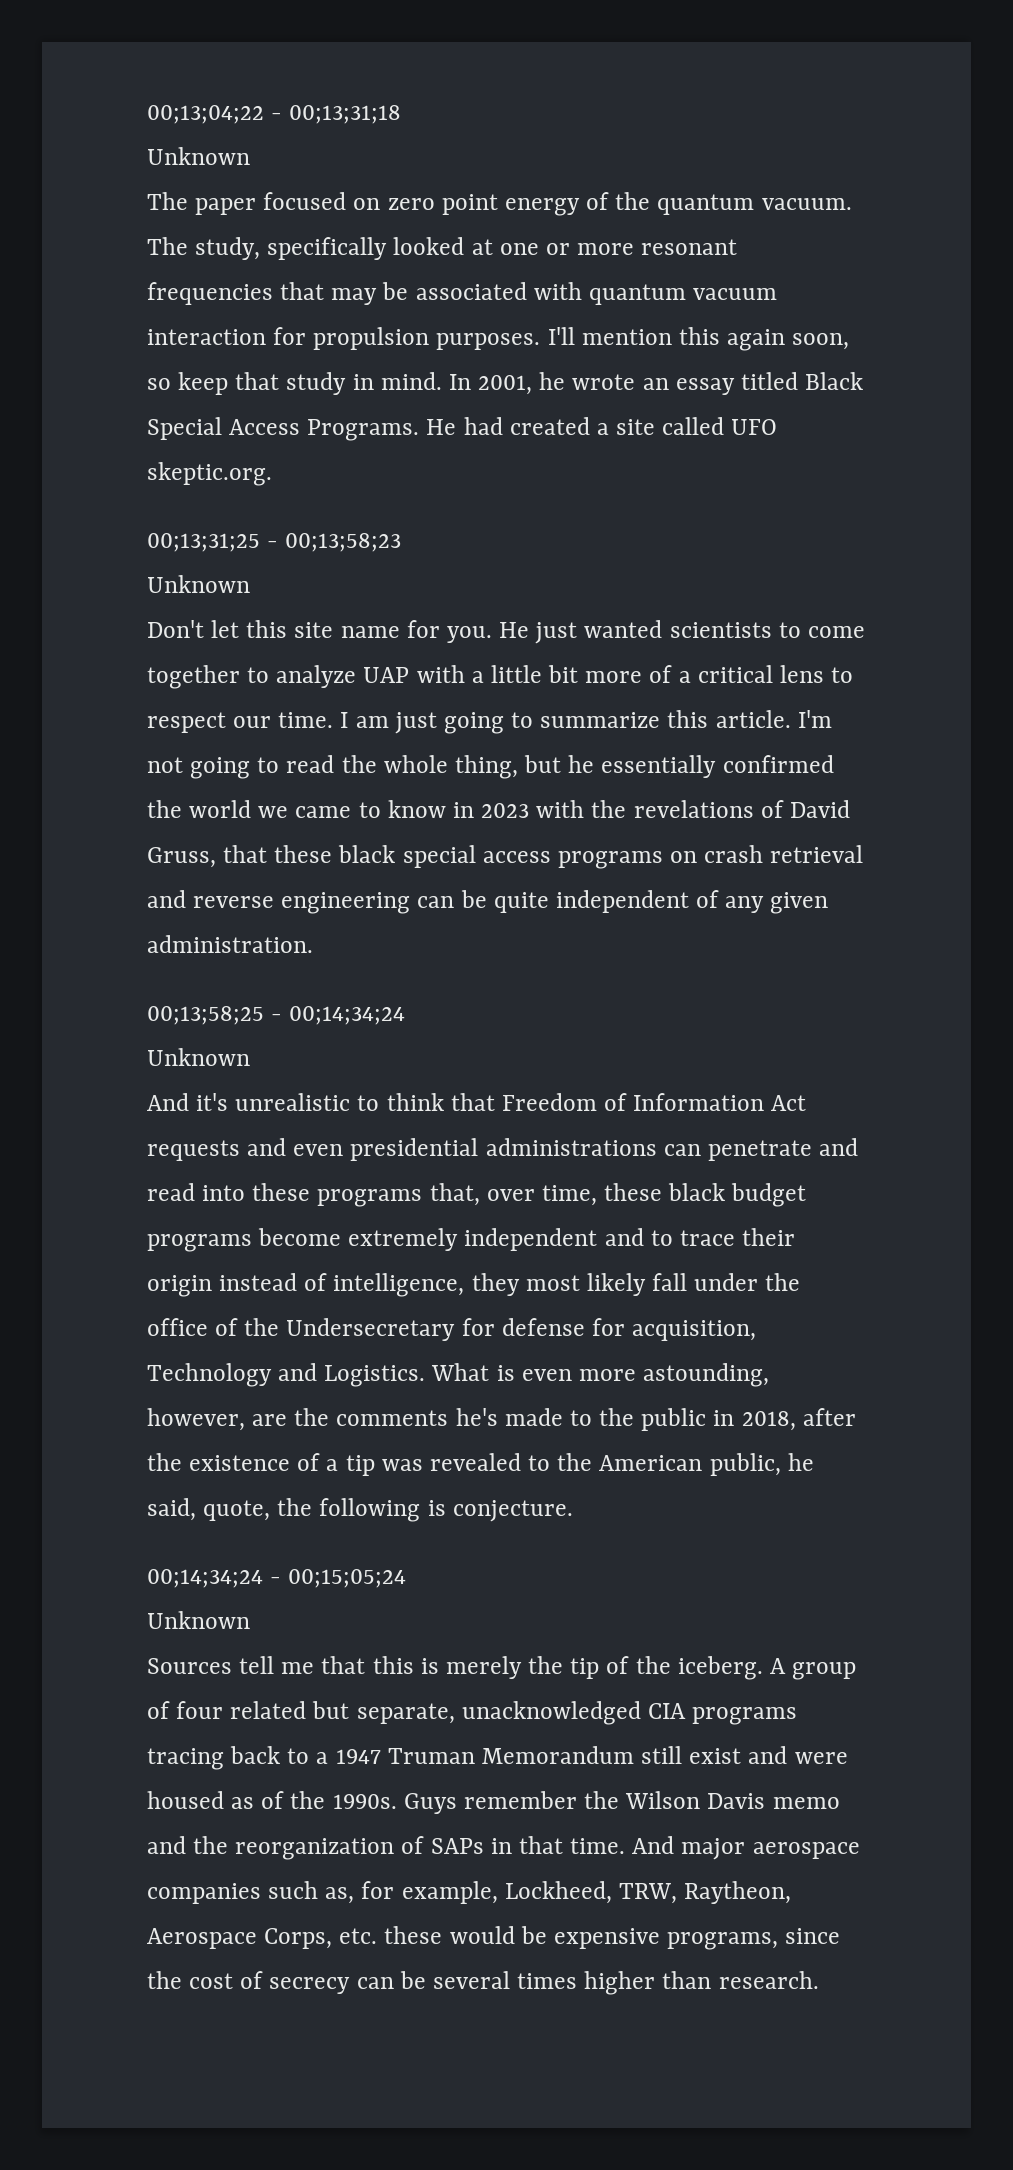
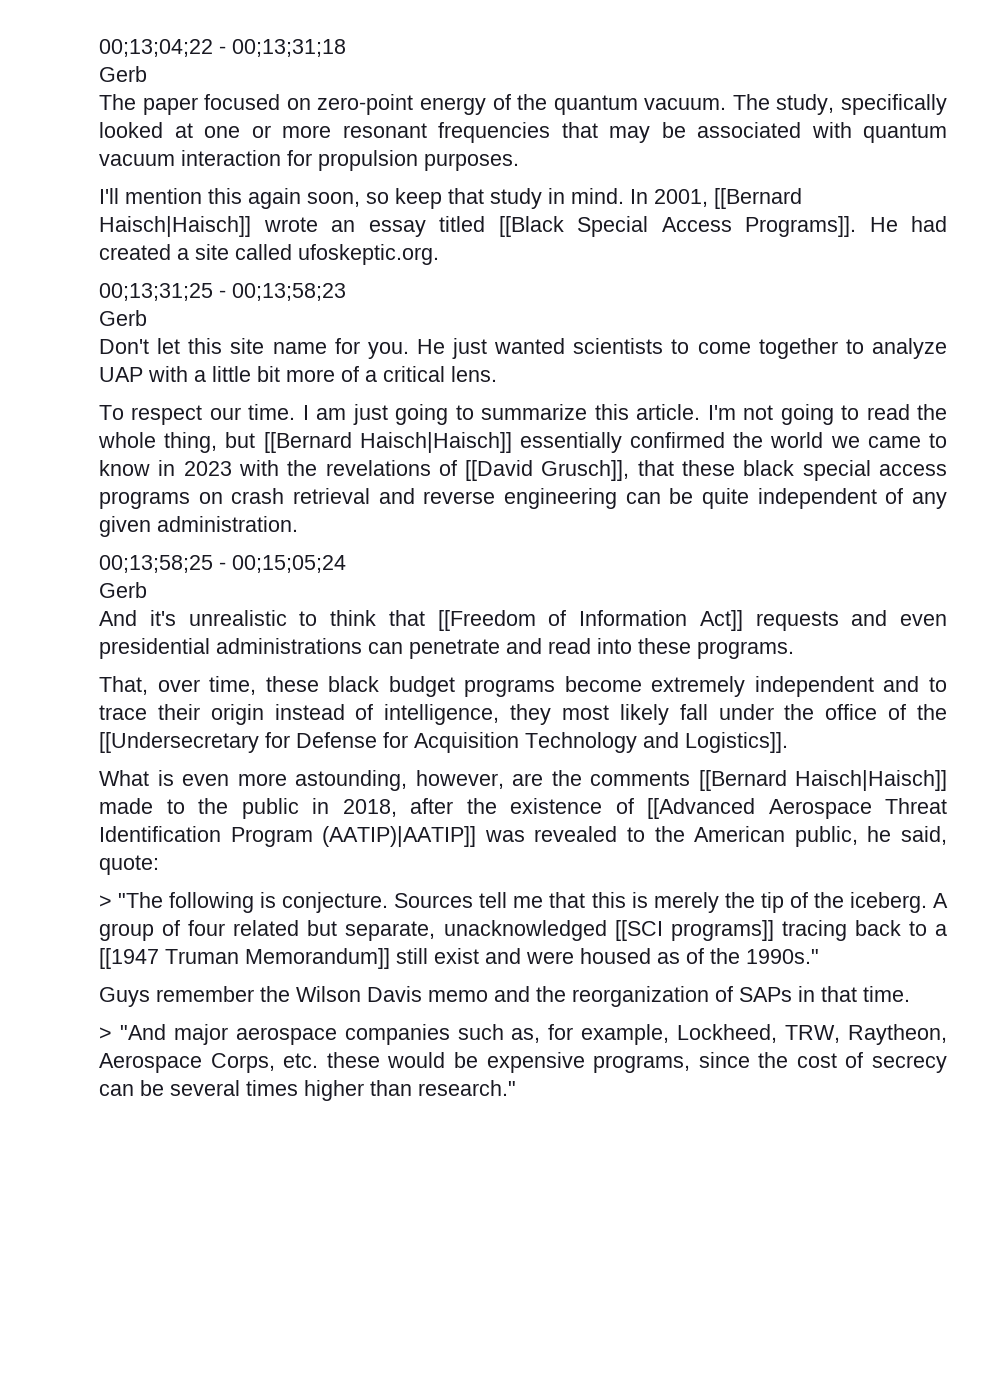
  00;13;04;22 - 00;13;31;18
- Unknown
+ Gerb
- The paper focused on zero point energy of the quantum vacuum.
+ The paper focused on zero-point energy of the quantum vacuum.
- The study, specifically looked at one or more resonant frequencies that may be associated with quantum vacuum interaction for propulsion purposes. I'll mention this again soon, so keep that study in mind.
+ The study, specifically looked at one or more resonant frequencies that may be associated with quantum vacuum interaction for propulsion purposes.
+ I'll mention this again soon, so keep that study in mind.
- In 2001, he wrote an essay titled Black Special Access Programs.
+ In 2001, [[Bernard Haisch|Haisch]] wrote an essay titled [[Black Special Access Programs]].
- He had created a site called UFO skeptic.org.
+ He had created a site called ufoskeptic.org.
  00;13;31;25 - 00;13;58;23
- Unknown
+ Gerb
- He just wanted scientists to come together to analyze UAP with a little bit more of a critical lens to respect our time.
+ He just wanted scientists to come together to analyze UAP with a little bit more of a critical lens.
+ To respect our time.
- I'm not going to read the whole thing, but he essentially confirmed the world we came to know in 2023 with the revelations of David Gruss, that these black special access programs on crash retrieval and reverse engineering can be quite independent of any given administration.
+ I'm not going to read the whole thing, but [[Bernard Haisch|Haisch]] essentially confirmed the world we came to know in 2023 with the revelations of [[David Grusch]], that these black special access programs on crash retrieval and reverse engineering can be quite independent of any given administration.
- 00;13;58;25 - 00;14;34;24
- Unknown
+ 00;13;58;25 - 00;15;05;24
+ Gerb
- And it's unrealistic to think that Freedom of Information Act requests and even presidential administrations can penetrate and read into these programs that, over time, these black budget programs become extremely independent and to trace their origin instead of intelligence, they most likely fall under the office of the Undersecretary for defense for acquisition, Technology and Logistics. What is even more astounding, however, are the comments he's made to the public in 2018, after the existence of a tip was revealed to the American public, he said, quote, the following is conjecture.
- 00;14;34;24 - 00;15;05;24
- Unknown
- Sources tell me that this is merely the tip of the iceberg.
+ And it's unrealistic to think that [[Freedom of Information Act]] requests and even presidential administrations can penetrate and read into these programs.
+ That, over time, these black budget programs become extremely independent and to trace their origin instead of intelligence, they most likely fall under the office of the [[Undersecretary for Defense for Acquisition Technology and Logistics]].
+ What is even more astounding, however, are the comments [[Bernard Haisch|Haisch]] made to the public in 2018, after the existence of [[Advanced Aerospace Threat Identification Program (AATIP)|AATIP]] was revealed to the American public, he said, quote:
+ > "The following is conjecture. Sources tell me that this is merely the tip of the iceberg.
- A group of four related but separate, unacknowledged CIA programs tracing back to a 1947 Truman Memorandum still exist and were housed as of the 1990s. Guys remember the Wilson Davis memo and the reorganization of SAPs in that time. And major aerospace companies such as, for example, Lockheed, TRW, Raytheon, Aerospace Corps, etc. these would be expensive programs, since the cost of secrecy can be several times higher than research.
+ A group of four related but separate, unacknowledged [[SCI programs]] tracing back to a [[1947 Truman Memorandum]] still exist and were housed as of the 1990s."
+ Guys remember the Wilson Davis memo and the reorganization of SAPs in that time.
+ > "And major aerospace companies such as, for example, Lockheed, TRW, Raytheon, Aerospace Corps, etc. these would be expensive programs, since the cost of secrecy can be several times higher than research."

